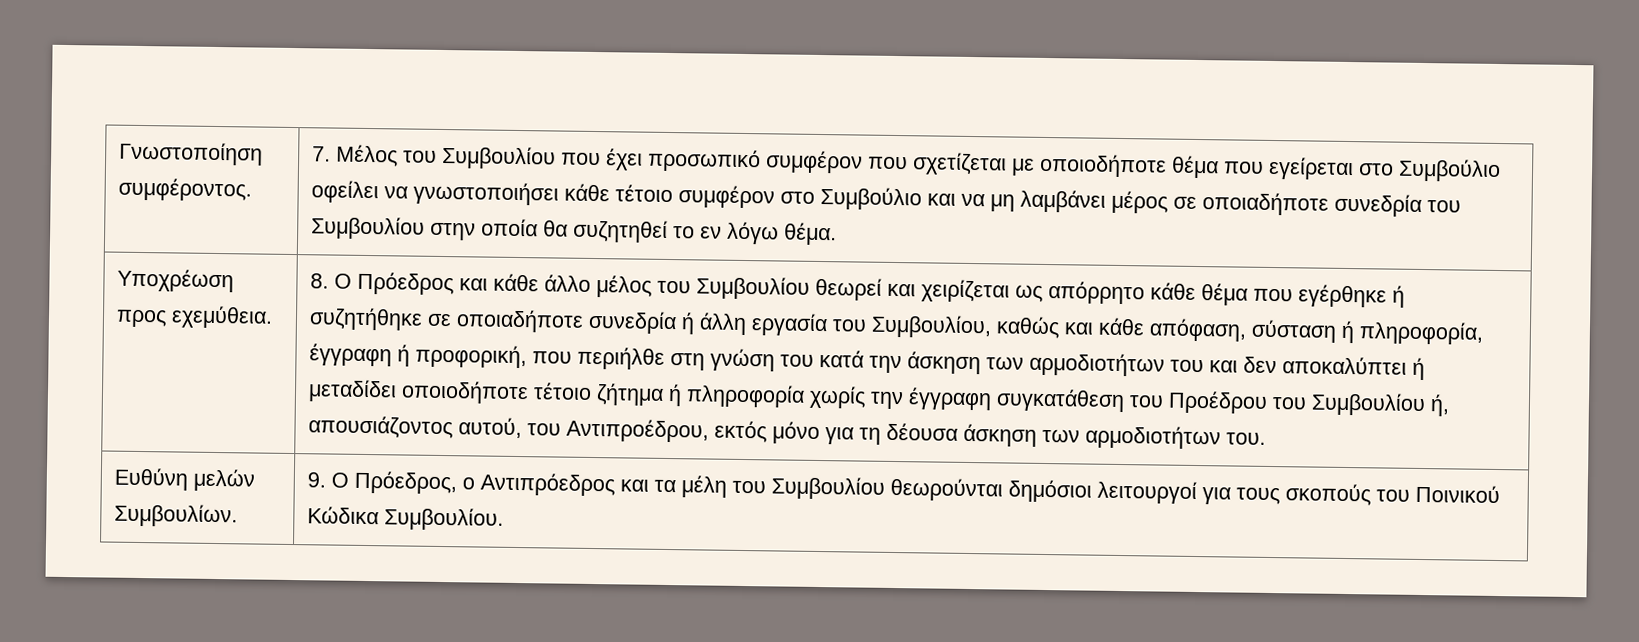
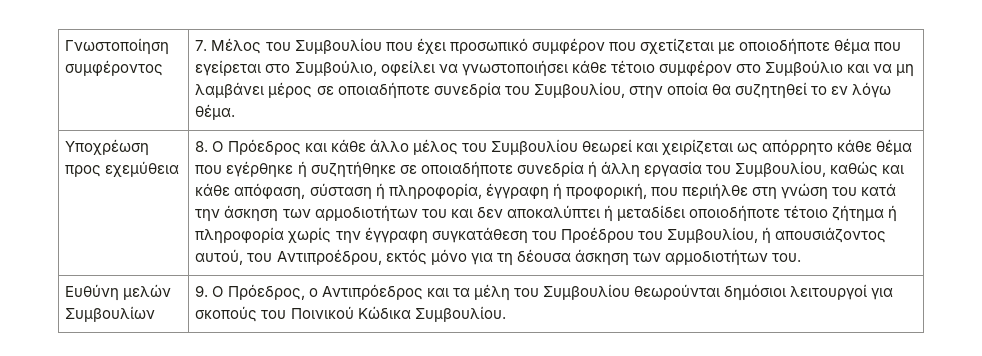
- Γνωστοποίηση συμφέροντος.
+ Γνωστοποίηση συμφέροντος
- 7. Μέλος του Συμβουλίου που έχει προσωπικό συμφέρον που σχετίζεται με οποιοδήποτε θέμα που εγείρεται στο Συμβούλιο οφείλει να γνωστοποιήσει κάθε τέτοιο συμφέρον στο Συμβούλιο και να μη λαμβάνει μέρος σε οποιαδήποτε συνεδρία του Συμβουλίου στην οποία θα συζητηθεί το εν λόγω θέμα.
+ 7. Μέλος του Συμβουλίου που έχει προσωπικό συμφέρον που σχετίζεται με οποιοδήποτε θέμα που εγείρεται στο Συμβούλιο, οφείλει να γνωστοποιήσει κάθε τέτοιο συμφέρον στο Συμβούλιο και να μη λαμβάνει μέρος σε οποιαδήποτε συνεδρία του Συμβουλίου, στην οποία θα συζητηθεί το εν λόγω θέμα.
- Υποχρέωση προς εχεμύθεια.
+ Υποχρέωση προς εχεμύθεια
- 8. Ο Πρόεδρος και κάθε άλλο μέλος του Συμβουλίου θεωρεί και χειρίζεται ως απόρρητο κάθε θέμα που εγέρθηκε ή συζητήθηκε σε οποιαδήποτε συνεδρία ή άλλη εργασία του Συμβουλίου, καθώς και κάθε απόφαση, σύσταση ή πληροφορία, έγγραφη ή προφορική, που περιήλθε στη γνώση του κατά την άσκηση των αρμοδιοτήτων του και δεν αποκαλύπτει ή μεταδίδει οποιοδήποτε τέτοιο ζήτημα ή πληροφορία χωρίς την έγγραφη συγκατάθεση του Προέδρου του Συμβουλίου ή, απουσιάζοντος αυτού, του Αντιπροέδρου, εκτός μόνο για τη δέουσα άσκηση των αρμοδιοτήτων του.
+ 8. Ο Πρόεδρος και κάθε άλλο μέλος του Συμβουλίου θεωρεί και χειρίζεται ως απόρρητο κάθε θέμα που εγέρθηκε ή συζητήθηκε σε οποιαδήποτε συνεδρία ή άλλη εργασία του Συμβουλίου, καθώς και κάθε απόφαση, σύσταση ή πληροφορία, έγγραφη ή προφορική, που περιήλθε στη γνώση του κατά την άσκηση των αρμοδιοτήτων του και δεν αποκαλύπτει ή μεταδίδει οποιοδήποτε τέτοιο ζήτημα ή πληροφορία χωρίς την έγγραφη συγκατάθεση του Προέδρου του Συμβουλίου, ή απουσιάζοντος αυτού, του Αντιπροέδρου, εκτός μόνο για τη δέουσα άσκηση των αρμοδιοτήτων του.
- Ευθύνη μελών Συμβουλίων. | 9. Ο Πρόεδρος, ο Αντιπρόεδρος και τα μέλη του Συμβουλίου θεωρούνται δημόσιοι λειτουργοί για τους σκοπούς του Ποινικού Κώδικα Συμβουλίου.
+ Ευθύνη μελών Συμβουλίων | 9. Ο Πρόεδρος, ο Αντιπρόεδρος και τα μέλη του Συμβουλίου θεωρούνται δημόσιοι λειτουργοί για σκοπούς του Ποινικού Κώδικα Συμβουλίου.

